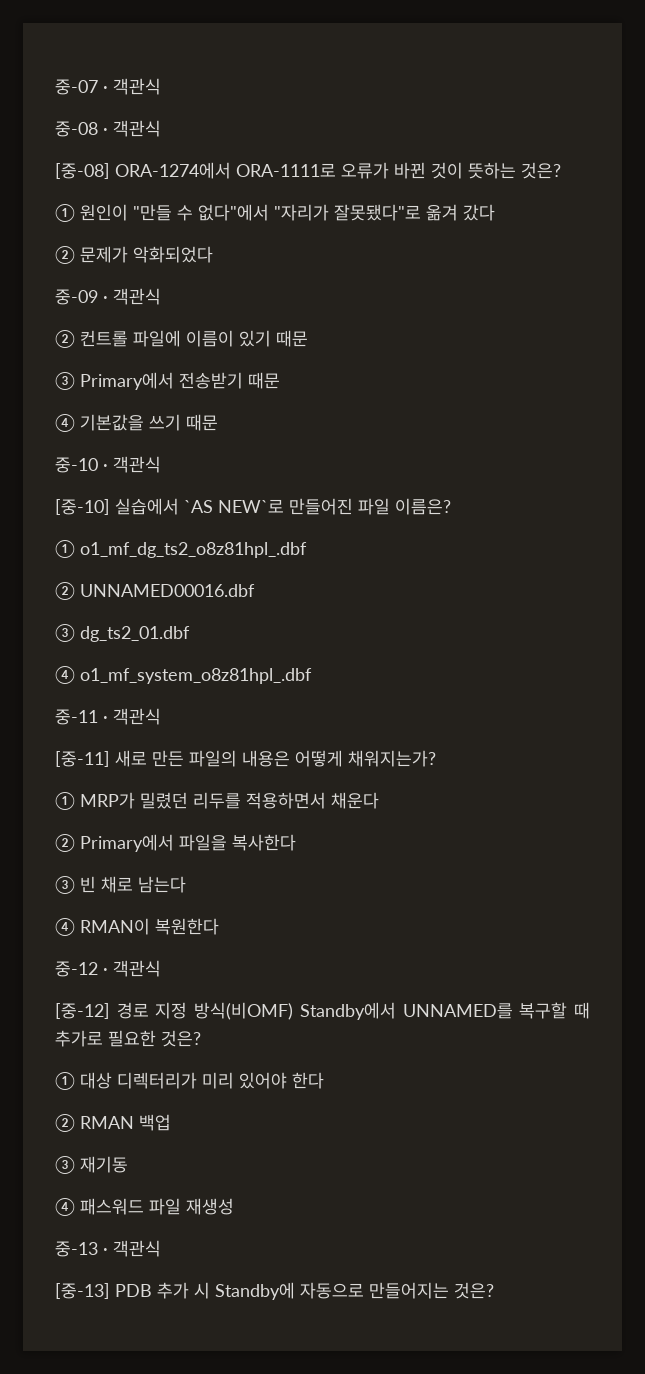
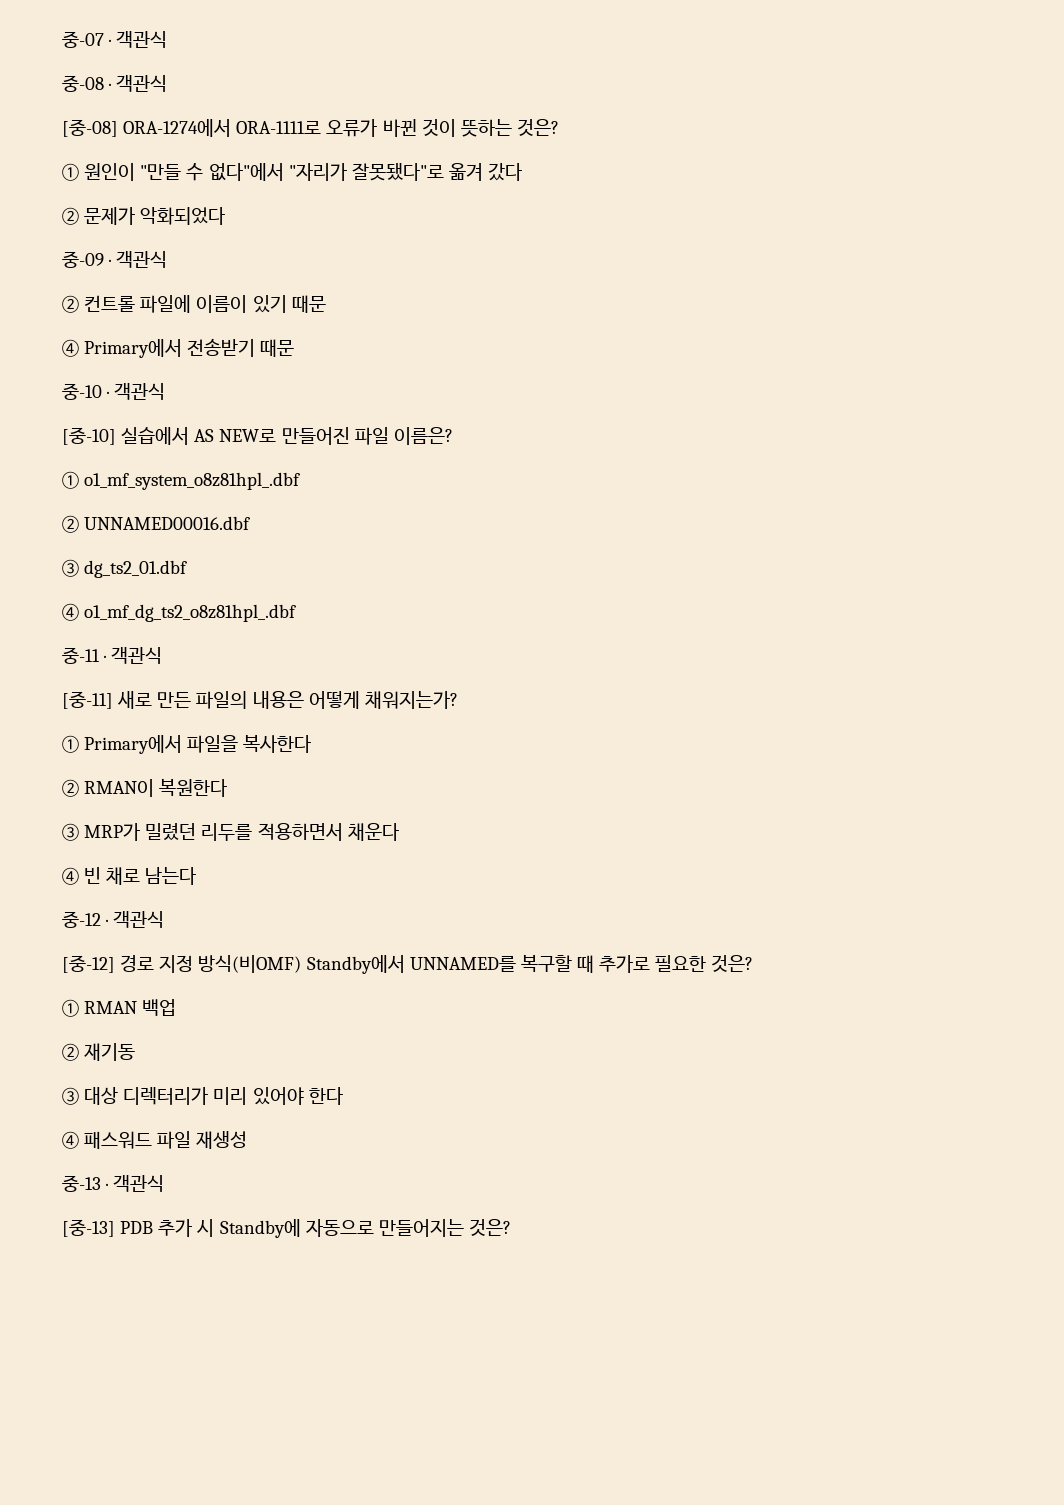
- ③ Primary에서 전송받기 때문
+ ④ Primary에서 전송받기 때문
- ④ 기본값을 쓰기 때문
- [중-10] 실습에서 `AS NEW`로 만들어진 파일 이름은?
+ [중-10] 실습에서 AS NEW로 만들어진 파일 이름은?
- ① o1_mf_dg_ts2_o8z81hpl_.dbf
+ ① o1_mf_system_o8z81hpl_.dbf
- ④ o1_mf_system_o8z81hpl_.dbf
+ ④ o1_mf_dg_ts2_o8z81hpl_.dbf
- ① MRP가 밀렸던 리두를 적용하면서 채운다
+ ① Primary에서 파일을 복사한다
+ ② RMAN이 복원한다
+ ③ MRP가 밀렸던 리두를 적용하면서 채운다
- ② Primary에서 파일을 복사한다
- ③ 빈 채로 남는다
+ ④ 빈 채로 남는다
- ④ RMAN이 복원한다
- ① 대상 디렉터리가 미리 있어야 한다
+ ① RMAN 백업
+ ② 재기동
+ ③ 대상 디렉터리가 미리 있어야 한다
- ② RMAN 백업
- ③ 재기동

